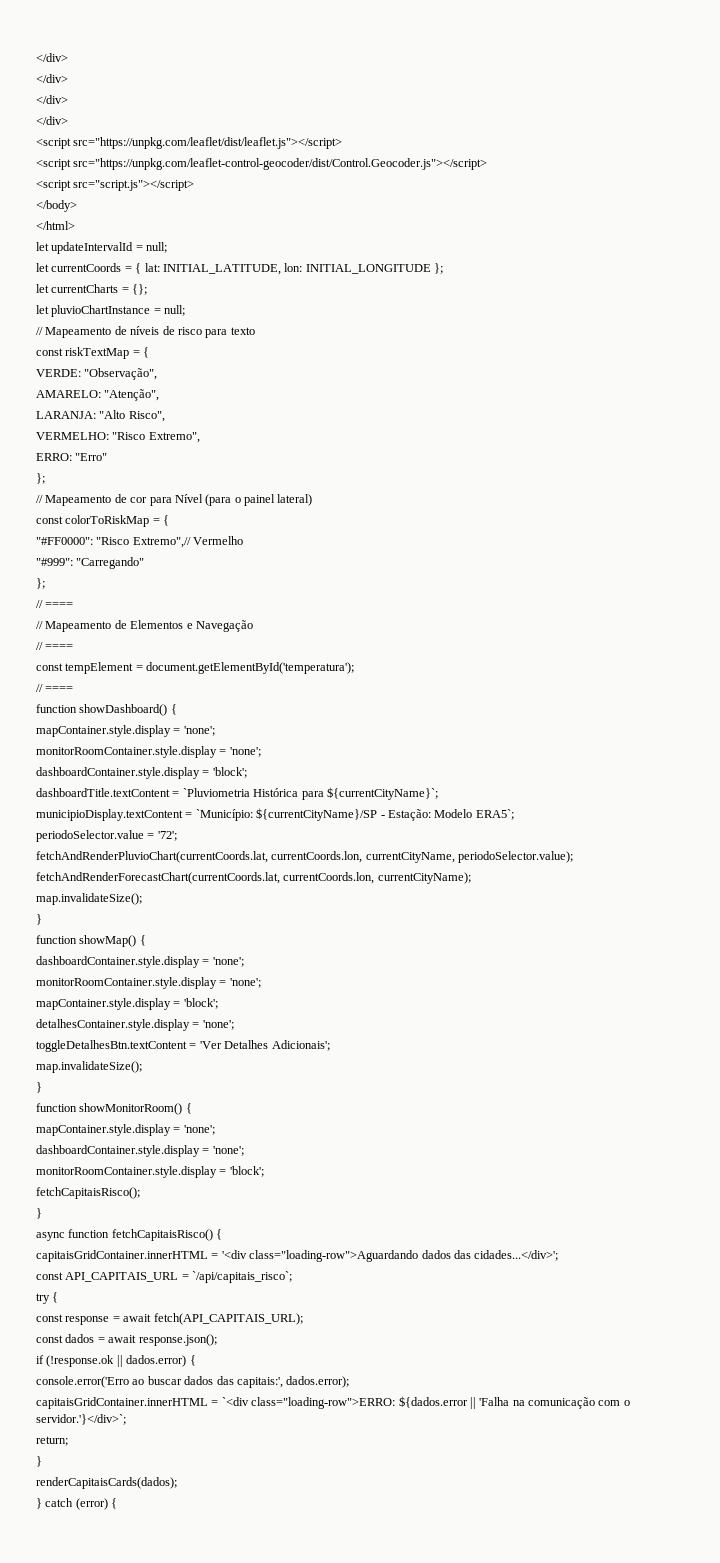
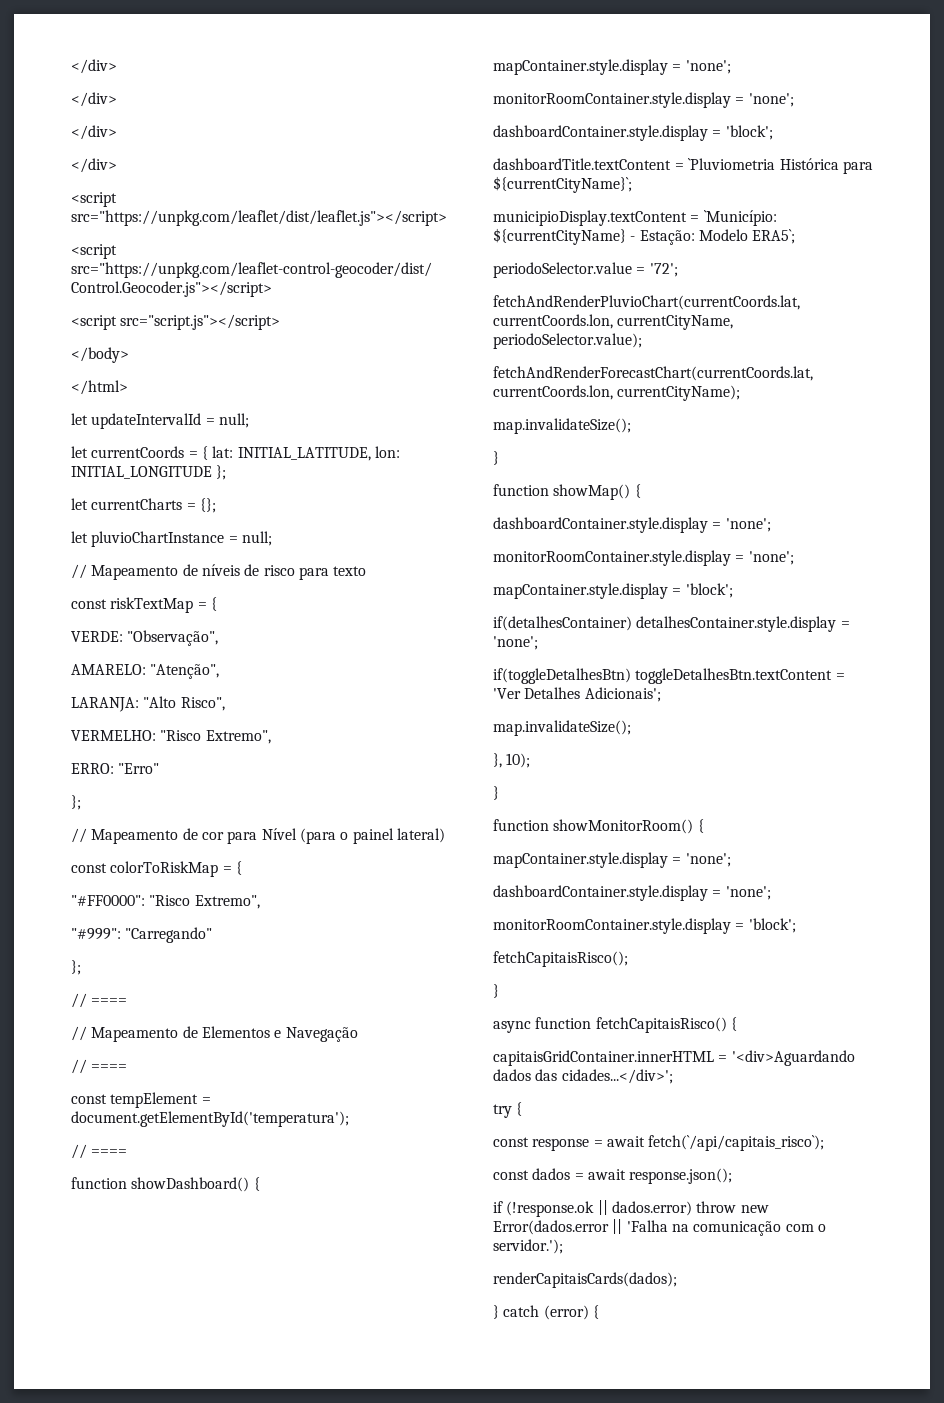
- "#FF0000": "Risco Extremo",// Vermelho
+ "#FF0000": "Risco Extremo",
- municipioDisplay.textContent = `Município: ${currentCityName}/SP - Estação: Modelo ERA5`;
+ municipioDisplay.textContent = `Município: ${currentCityName} - Estação: Modelo ERA5`;
- detalhesContainer.style.display = 'none';
+ if(detalhesContainer) detalhesContainer.style.display = 'none';
- toggleDetalhesBtn.textContent = 'Ver Detalhes Adicionais';
+ if(toggleDetalhesBtn) toggleDetalhesBtn.textContent = 'Ver Detalhes Adicionais';
+ }, 10);
- capitaisGridContainer.innerHTML = '<div class="loading-row">Aguardando dados das cidades...</div>';
+ capitaisGridContainer.innerHTML = '<div>Aguardando dados das cidades...</div>';
- const API_CAPITAIS_URL = `/api/capitais_risco`;
- const response = await fetch(API_CAPITAIS_URL);
+ const response = await fetch(`/api/capitais_risco`);
- if (!response.ok || dados.error) {
- console.error('Erro ao buscar dados das capitais:', dados.error);
- capitaisGridContainer.innerHTML = `<div class="loading-row">ERRO: ${dados.error || 'Falha na comunicação com o servidor.'}</div>`;
- return;
- }
+ if (!response.ok || dados.error) throw new Error(dados.error || 'Falha na comunicação com o servidor.');

